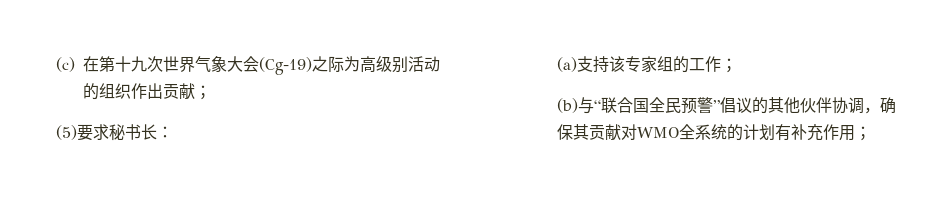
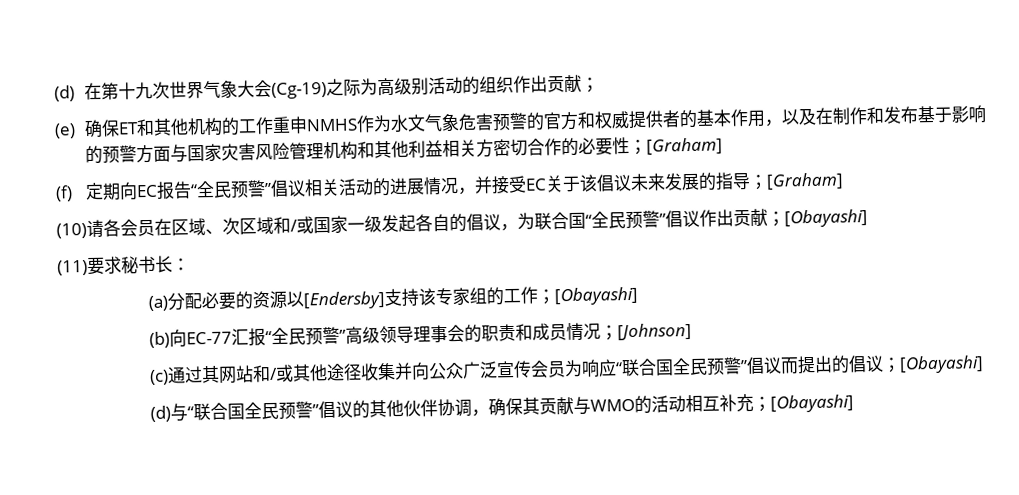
- (c)在第十九次世界气象大会(Cg-19)之际为高级别活动的组织作出贡献；
+ (d)在第十九次世界气象大会(Cg-19)之际为高级别活动的组织作出贡献；
- (5)要求秘书长：
+ (e)确保ET和其他机构的工作重申NMHS作为水文气象危害预警的官方和权威提供者的基本作用，以及在制作和发布基于影响的预警方面与国家灾害风险管理机构和其他利益相关方密切合作的必要性；[Graham]
+ (f)定期向EC报告“全民预警”倡议相关活动的进展情况，并接受EC关于该倡议未来发展的指导；[Graham]
+ (10)请各会员在区域、次区域和/或国家一级发起各自的倡议，为联合国“全民预警”倡议作出贡献；[Obayashi]
+ (11)要求秘书长：
- (a)支持该专家组的工作；
+ (a)分配必要的资源以[Endersby]支持该专家组的工作；[Obayashi]
- (b)与“联合国全民预警”倡议的其他伙伴协调，确保其贡献对WMO全系统的计划有补充作用；
+ (b)向EC-77汇报“全民预警”高级领导理事会的职责和成员情况；[Johnson]
+ (c)通过其网站和/或其他途径收集并向公众广泛宣传会员为响应“联合国全民预警”倡议而提出的倡议；[Obayashi]
+ (d)与“联合国全民预警”倡议的其他伙伴协调，确保其贡献与WMO的活动相互补充；[Obayashi]

